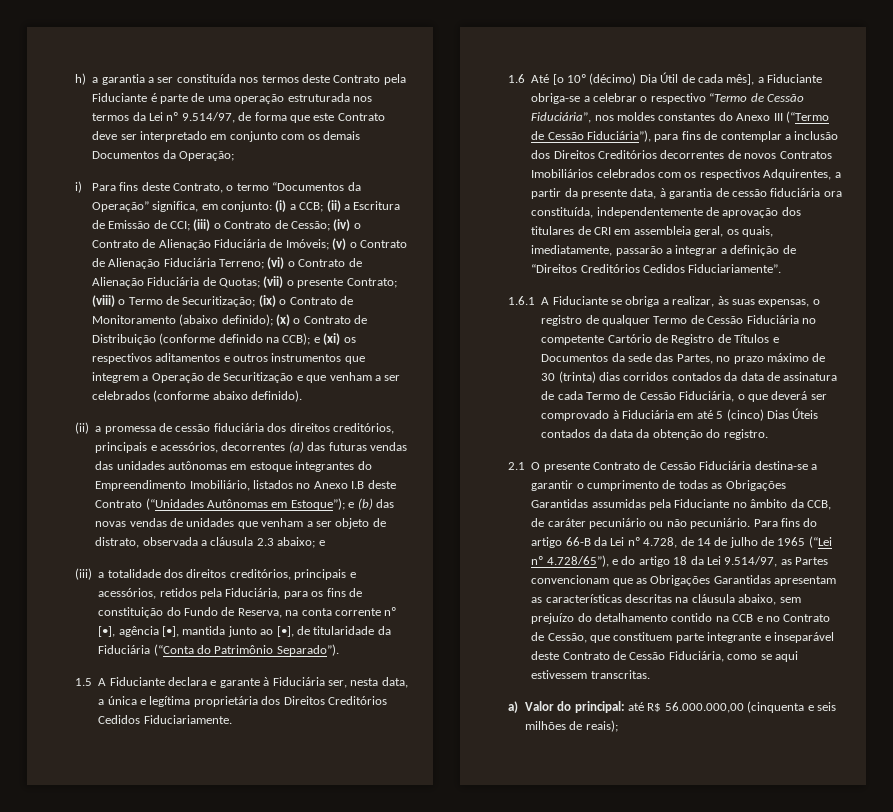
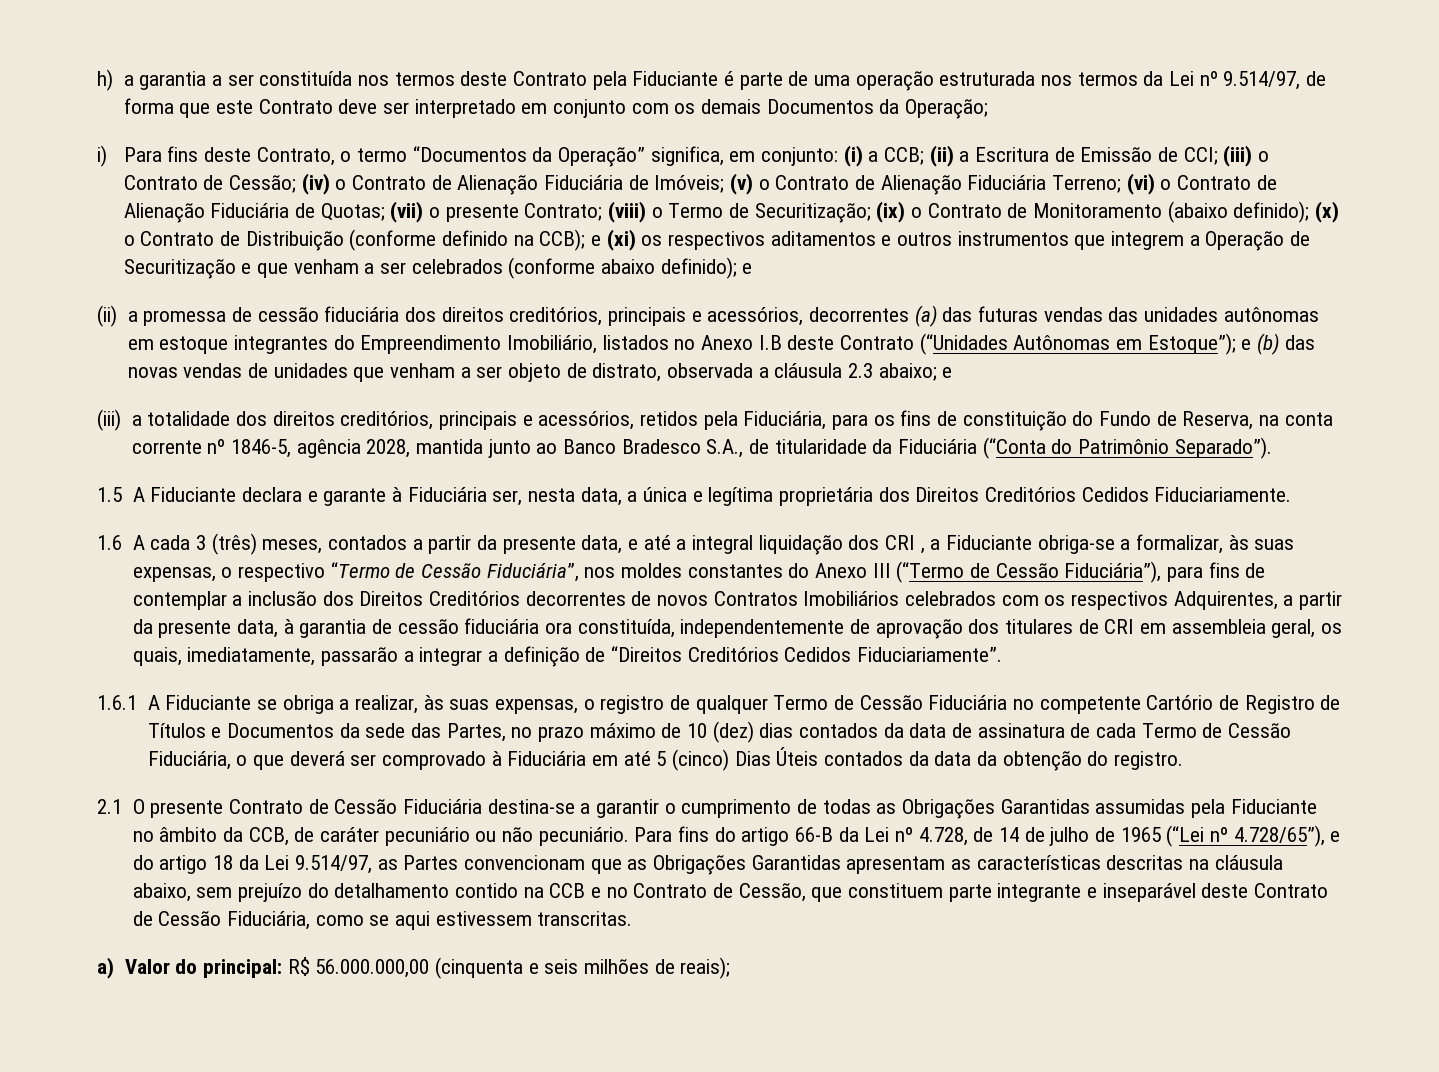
- e (xi) os respectivos aditamentos e outros instrumentos que integrem a Operação de Securitização e que venham a ser celebrados (conforme abaixo definido).
+ e (xi) os respectivos aditamentos e outros instrumentos que integrem a Operação de Securitização e que venham a ser celebrados (conforme abaixo definido); e
- (iii) a totalidade dos direitos creditórios, principais e acessórios, retidos pela Fiduciária, para os fins de constituição do Fundo de Reserva, na conta corrente nº [•], agência [•], mantida junto ao [•], de titularidade da Fiduciária (“Conta do Patrimônio Separado”).
+ (iii) a totalidade dos direitos creditórios, principais e acessórios, retidos pela Fiduciária, para os fins de constituição do Fundo de Reserva, na conta corrente nº 1846-5, agência 2028, mantida junto ao Banco Bradesco S.A., de titularidade da Fiduciária (“Conta do Patrimônio Separado”).
- 1.6 Até [o 10º (décimo) Dia Útil de cada mês], a Fiduciante obriga-se a celebrar o respectivo “Termo de Cessão Fiduciária”, nos moldes constantes do Anexo III (“Termo de Cessão Fiduciária”), para fins de contemplar a inclusão dos Direitos Creditórios decorrentes de novos Contratos Imobiliários celebrados com os respectivos Adquirentes, a partir da presente data, à garantia de cessão fiduciária ora constituída, independentemente de aprovação dos titulares de CRI em assembleia geral, os quais, imediatamente, passarão a integrar a definição de “Direitos Creditórios Cedidos Fiduciariamente”.
+ 1.6 A cada 3 (três) meses, contados a partir da presente data, e até a integral liquidação dos CRI , a Fiduciante obriga-se a formalizar, às suas expensas, o respectivo “Termo de Cessão Fiduciária”, nos moldes constantes do Anexo III (“Termo de Cessão Fiduciária”), para fins de contemplar a inclusão dos Direitos Creditórios decorrentes de novos Contratos Imobiliários celebrados com os respectivos Adquirentes, a partir da presente data, à garantia de cessão fiduciária ora constituída, independentemente de aprovação dos titulares de CRI em assembleia geral, os quais, imediatamente, passarão a integrar a definição de “Direitos Creditórios Cedidos Fiduciariamente”.
- 1.6.1 A Fiduciante se obriga a realizar, às suas expensas, o registro de qualquer Termo de Cessão Fiduciária no competente Cartório de Registro de Títulos e Documentos da sede das Partes, no prazo máximo de 30 (trinta) dias corridos contados da data de assinatura de cada Termo de Cessão Fiduciária, o que deverá ser comprovado à Fiduciária em até 5 (cinco) Dias Úteis contados da data da obtenção do registro.
+ 1.6.1 A Fiduciante se obriga a realizar, às suas expensas, o registro de qualquer Termo de Cessão Fiduciária no competente Cartório de Registro de Títulos e Documentos da sede das Partes, no prazo máximo de 10 (dez) dias contados da data de assinatura de cada Termo de Cessão Fiduciária, o que deverá ser comprovado à Fiduciária em até 5 (cinco) Dias Úteis contados da data da obtenção do registro.
- a) Valor do principal: até R$ 56.000.000,00 (cinquenta e seis milhões de reais);
+ a) Valor do principal: R$ 56.000.000,00 (cinquenta e seis milhões de reais);

